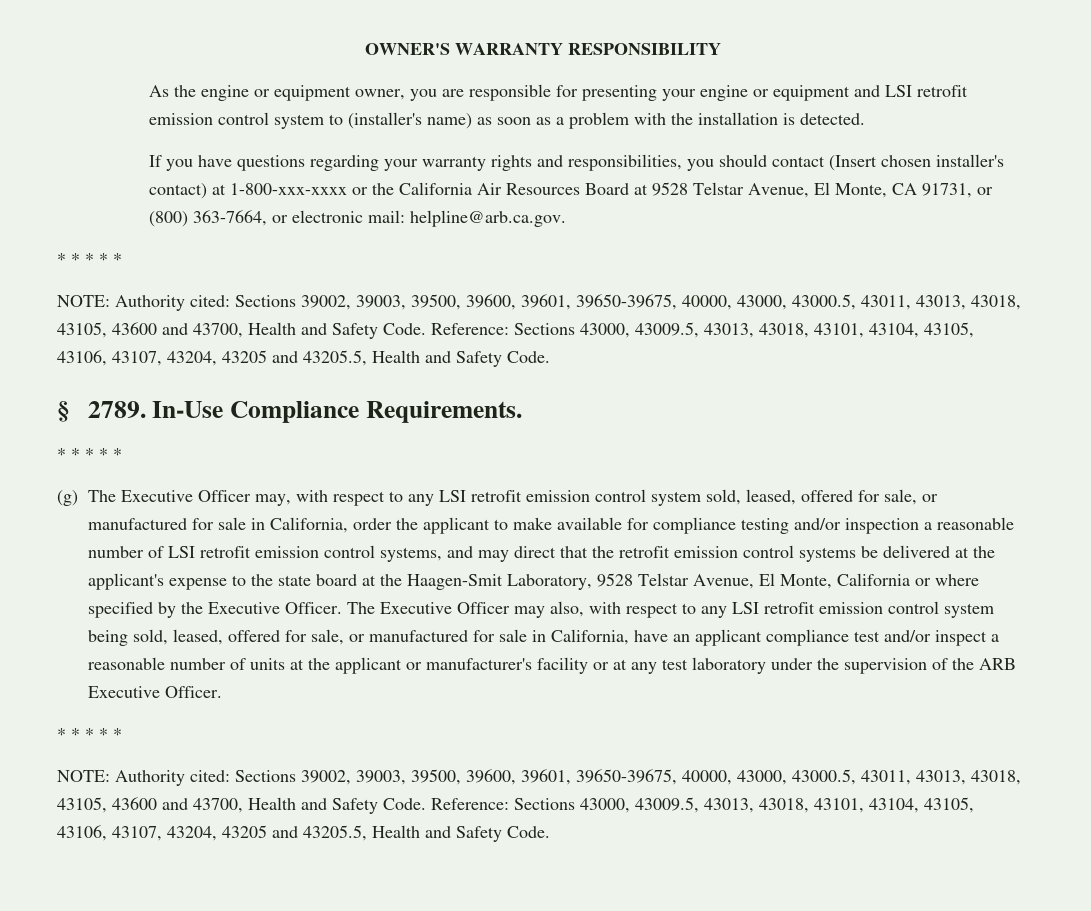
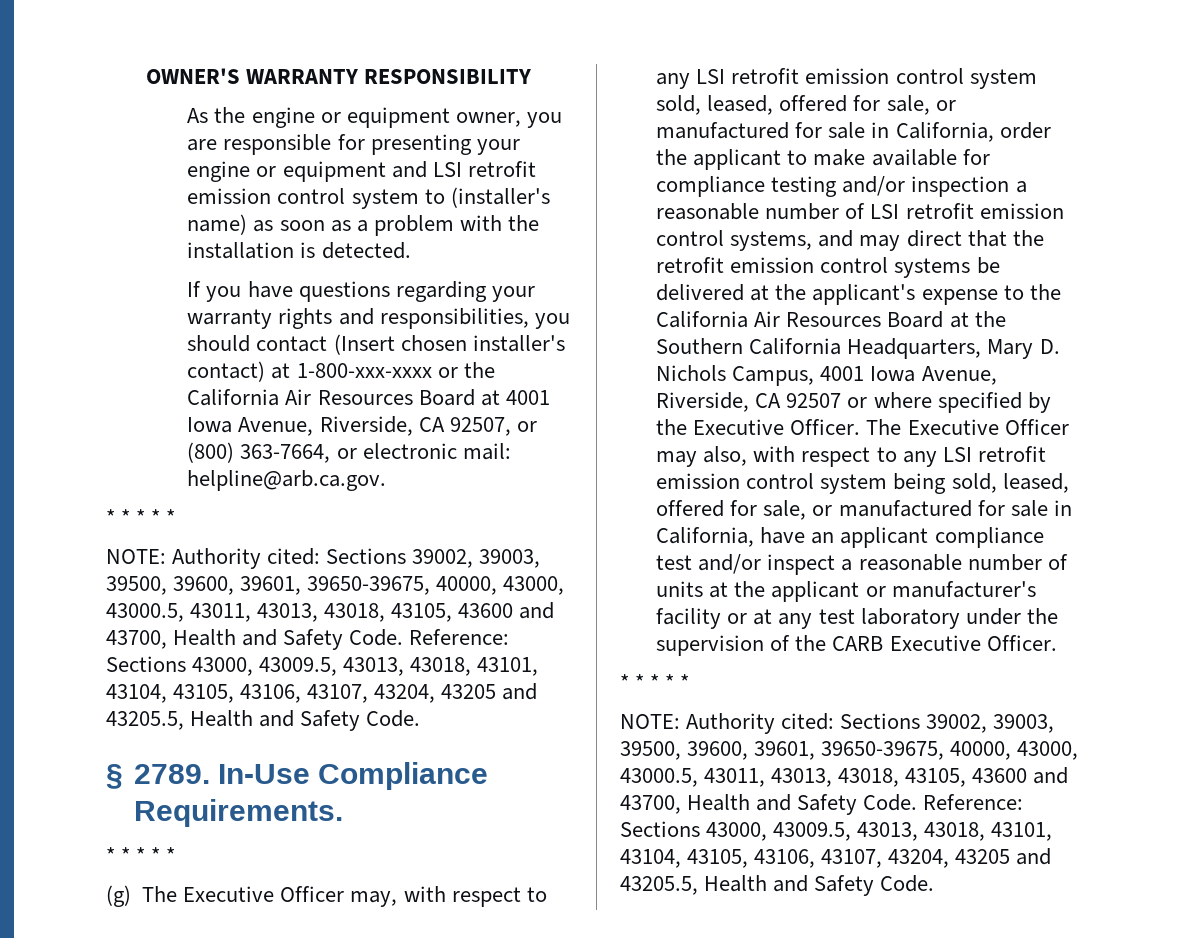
- If you have questions regarding your warranty rights and responsibilities, you should contact (Insert chosen installer's contact) at 1-800-xxx-xxxx or the California Air Resources Board at 9528 Telstar Avenue, El Monte, CA 91731, or (800) 363-7664, or electronic mail: helpline@arb.ca.gov.
+ If you have questions regarding your warranty rights and responsibilities, you should contact (Insert chosen installer's contact) at 1-800-xxx-xxxx or the California Air Resources Board at 4001 Iowa Avenue, Riverside, CA 92507, or (800) 363-7664, or electronic mail: helpline@arb.ca.gov.
- (g) The Executive Officer may, with respect to any LSI retrofit emission control system sold, leased, offered for sale, or manufactured for sale in California, order the applicant to make available for compliance testing and/or inspection a reasonable number of LSI retrofit emission control systems, and may direct that the retrofit emission control systems be delivered at the applicant's expense to the state board at the Haagen-Smit Laboratory, 9528 Telstar Avenue, El Monte, California or where specified by the Executive Officer.
+ (g) The Executive Officer may, with respect to any LSI retrofit emission control system sold, leased, offered for sale, or manufactured for sale in California, order the applicant to make available for compliance testing and/or inspection a reasonable number of LSI retrofit emission control systems, and may direct that the retrofit emission control systems be delivered at the applicant's expense to the California Air Resources Board at the Southern California Headquarters, Mary D. Nichols Campus, 4001 Iowa Avenue, Riverside, CA 92507 or where specified by the Executive Officer.
- The Executive Officer may also, with respect to any LSI retrofit emission control system being sold, leased, offered for sale, or manufactured for sale in California, have an applicant compliance test and/or inspect a reasonable number of units at the applicant or manufacturer's facility or at any test laboratory under the supervision of the ARB Executive Officer.
+ The Executive Officer may also, with respect to any LSI retrofit emission control system being sold, leased, offered for sale, or manufactured for sale in California, have an applicant compliance test and/or inspect a reasonable number of units at the applicant or manufacturer's facility or at any test laboratory under the supervision of the CARB Executive Officer.

